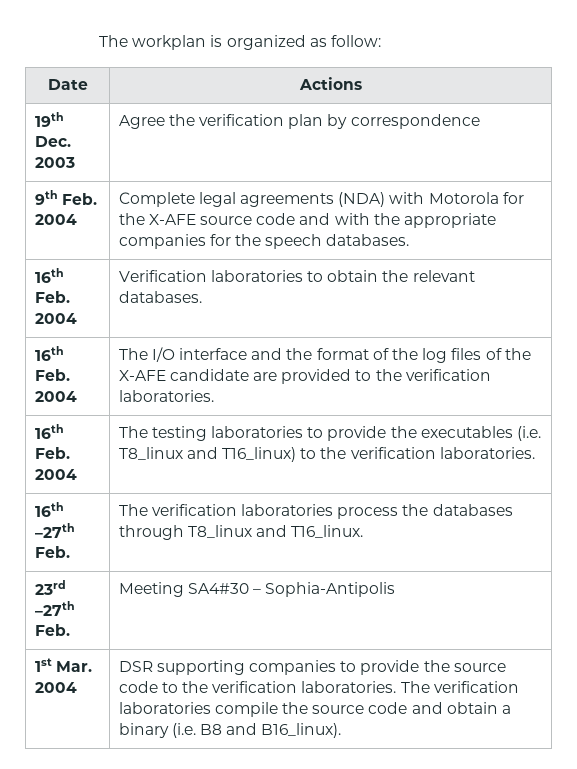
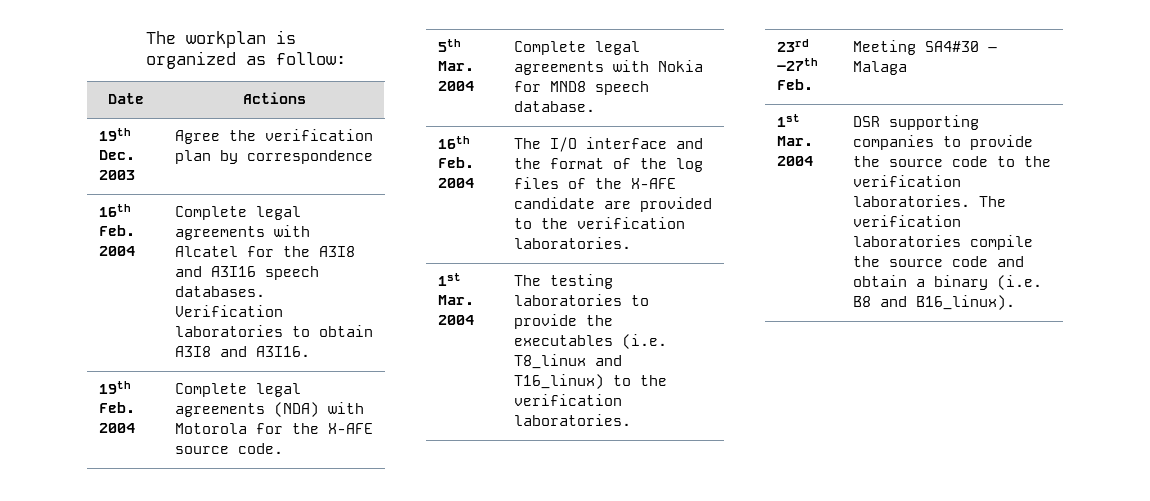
- 9th Feb. 2004 | Complete legal agreements (NDA) with Motorola for the X-AFE source code and with the appropriate companies for the speech databases.
- 16th Feb. 2004 | Verification laboratories to obtain the relevant databases.
+ 16th Feb. 2004 | Complete legal agreements with Alcatel for the A3I8 and A3I16 speech databases. Verification laboratories to obtain A3I8 and A3I16.
+ 19th Feb. 2004 | Complete legal agreements (NDA) with Motorola for the X-AFE source code.
+ 5th Mar. 2004 | Complete legal agreements with Nokia for MND8 speech database.
- 16th Feb. 2004 | The testing laboratories to provide the executables (i.e. T8_linux and T16_linux) to the verification laboratories.
+ 1st Mar. 2004 | The testing laboratories to provide the executables (i.e. T8_linux and T16_linux) to the verification laboratories.
- 16th –27th Feb. | The verification laboratories process the databases through T8_linux and T16_linux.
- 23rd –27th Feb. | Meeting SA4#30 – Sophia-Antipolis
+ 23rd –27th Feb. | Meeting SA4#30 – Malaga

